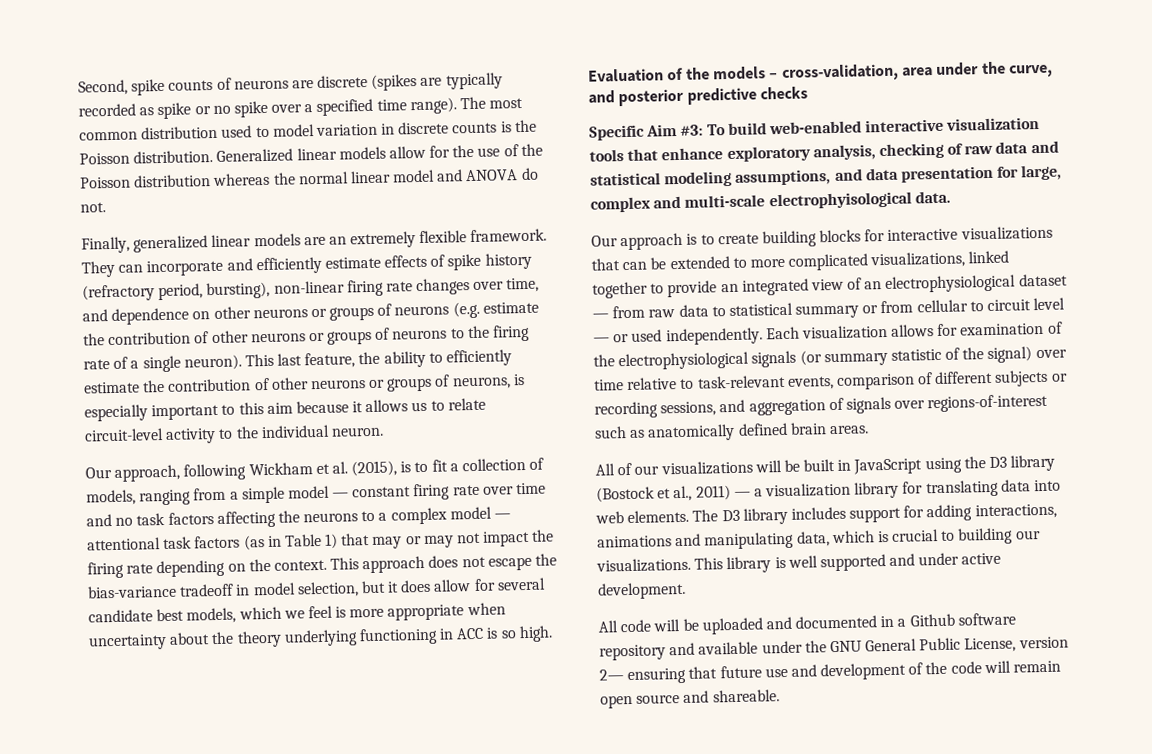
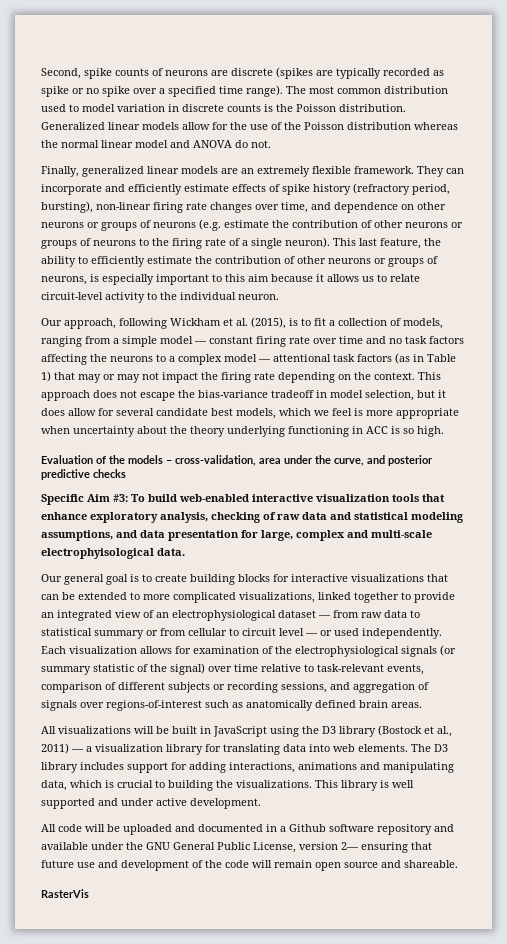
- Our approach is to create building blocks for interactive visualizations that can be extended to more complicated visualizations, linked together to provide an integrated view of an electrophysiological dataset — from raw data to statistical summary or from cellular to circuit level — or used independently.
+ Our general goal is to create building blocks for interactive visualizations that can be extended to more complicated visualizations, linked together to provide an integrated view of an electrophysiological dataset — from raw data to statistical summary or from cellular to circuit level — or used independently.
- All of our visualizations will be built in JavaScript using the D3 library (Bostock et al., 2011) — a visualization library for translating data into web elements.
+ All visualizations will be built in JavaScript using the D3 library (Bostock et al., 2011) — a visualization library for translating data into web elements.
- The D3 library includes support for adding interactions, animations and manipulating data, which is crucial to building our visualizations.
+ The D3 library includes support for adding interactions, animations and manipulating data, which is crucial to building the visualizations.
+ RasterVis

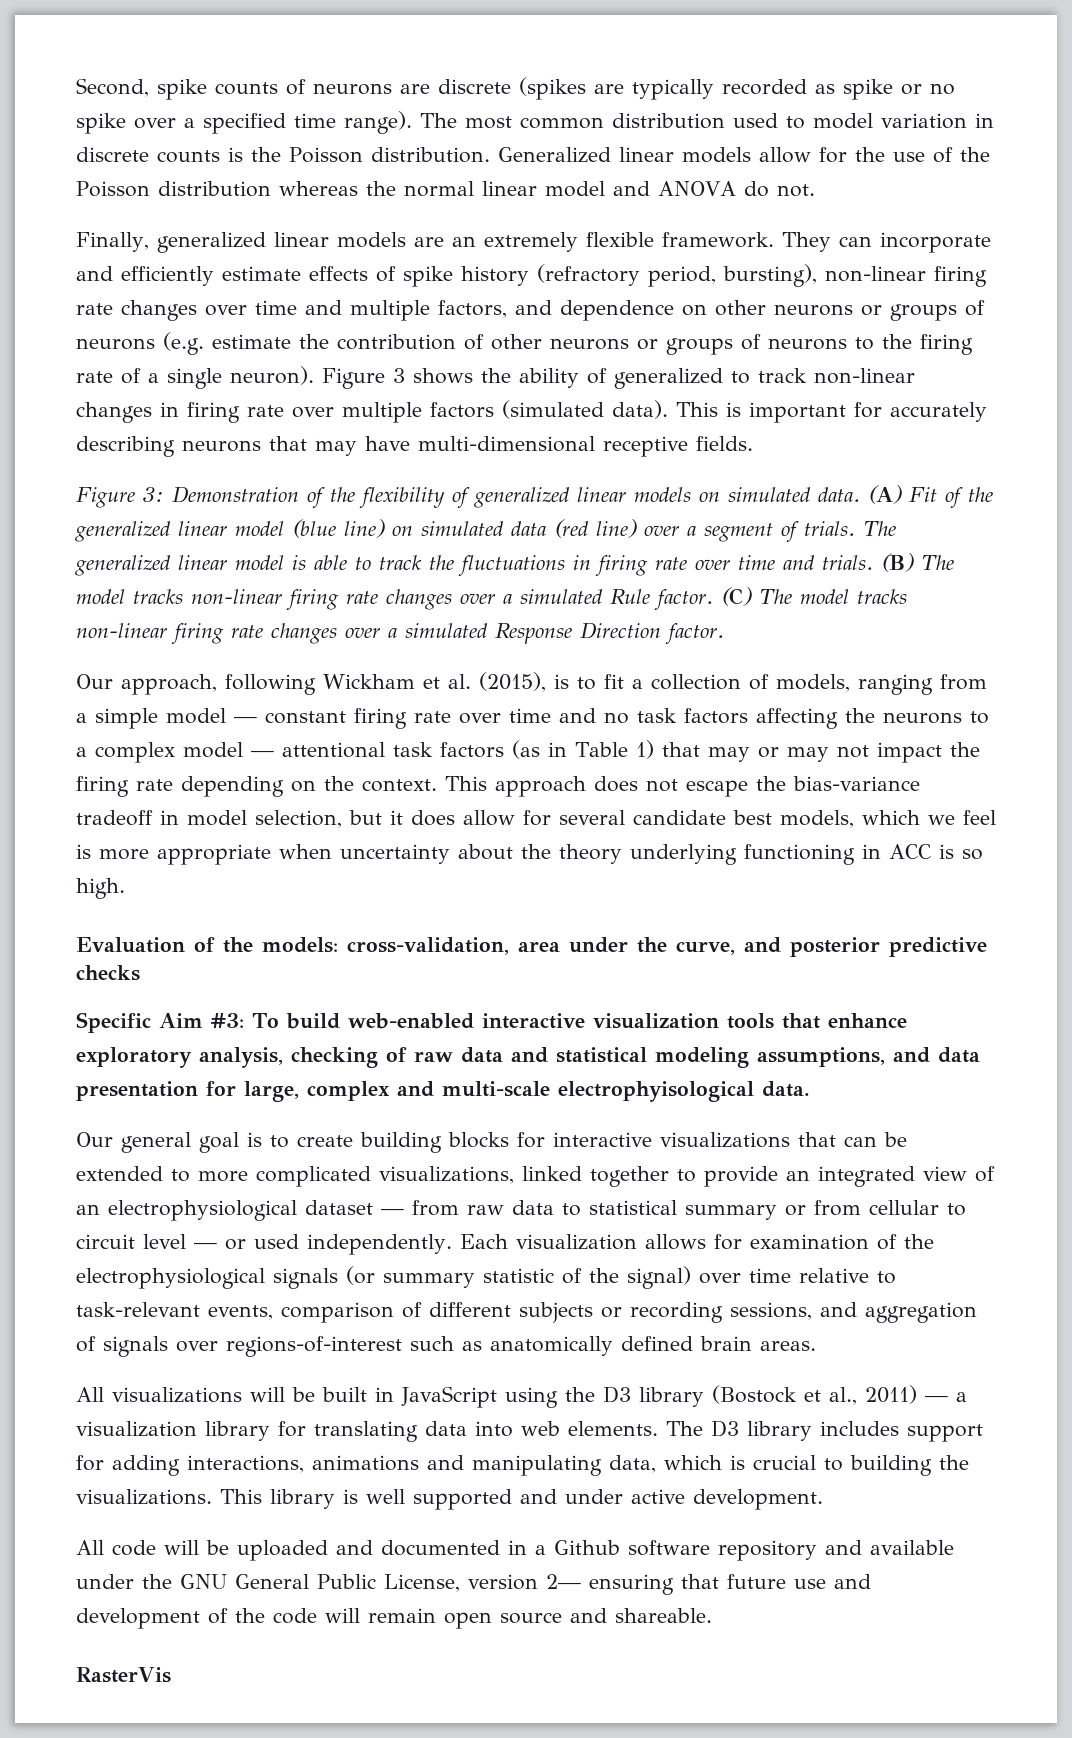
- They can incorporate and efficiently estimate effects of spike history (refractory period, bursting), non-linear firing rate changes over time, and dependence on other neurons or groups of neurons (e.g. estimate the contribution of other neurons or groups of neurons to the firing rate of a single neuron).
+ They can incorporate and efficiently estimate effects of spike history (refractory period, bursting), non-linear firing rate changes over time and multiple factors, and dependence on other neurons or groups of neurons (e.g. estimate the contribution of other neurons or groups of neurons to the firing rate of a single neuron).
- This last feature, the ability to efficiently estimate the contribution of other neurons or groups of neurons, is especially important to this aim because it allows us to relate circuit-level activity to the individual neuron.
+ Figure 3 shows the ability of generalized to track non-linear changes in firing rate over multiple factors (simulated data). This is important for accurately describing neurons that may have multi-dimensional receptive fields.
+ Figure 3: Demonstration of the flexibility of generalized linear models on simulated data. (A) Fit of the generalized linear model (blue line) on simulated data (red line) over a segment of trials. The generalized linear model is able to track the fluctuations in firing rate over time and trials. (B) The model tracks non-linear firing rate changes over a simulated Rule factor. (C) The model tracks non-linear firing rate changes over a simulated Response Direction factor.
- Evaluation of the models – cross-validation, area under the curve, and posterior predictive checks
+ Evaluation of the models: cross-validation, area under the curve, and posterior predictive checks

